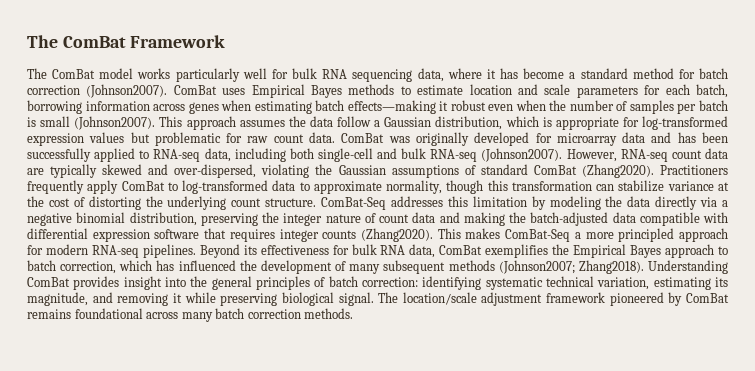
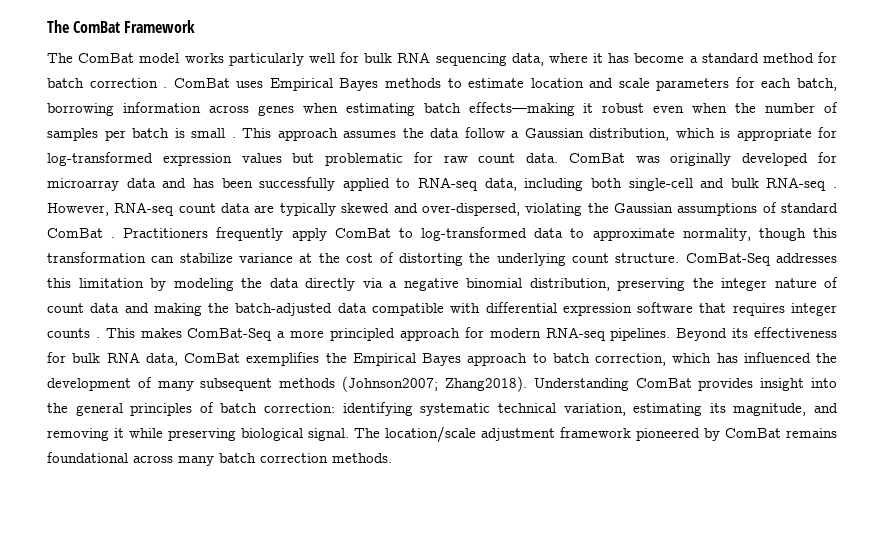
- The ComBat model works particularly well for bulk RNA sequencing data, where it has become a standard method for batch correction (Johnson2007).
+ The ComBat model works particularly well for bulk RNA sequencing data, where it has become a standard method for batch correction .
- ComBat uses Empirical Bayes methods to estimate location and scale parameters for each batch, borrowing information across genes when estimating batch effects—making it robust even when the number of samples per batch is small (Johnson2007).
+ ComBat uses Empirical Bayes methods to estimate location and scale parameters for each batch, borrowing information across genes when estimating batch effects—making it robust even when the number of samples per batch is small .
- ComBat was originally developed for microarray data and has been successfully applied to RNA-seq data, including both single-cell and bulk RNA-seq (Johnson2007).
+ ComBat was originally developed for microarray data and has been successfully applied to RNA-seq data, including both single-cell and bulk RNA-seq .
- However, RNA-seq count data are typically skewed and over-dispersed, violating the Gaussian assumptions of standard ComBat (Zhang2020).
+ However, RNA-seq count data are typically skewed and over-dispersed, violating the Gaussian assumptions of standard ComBat .
- ComBat-Seq addresses this limitation by modeling the data directly via a negative binomial distribution, preserving the integer nature of count data and making the batch-adjusted data compatible with differential expression software that requires integer counts (Zhang2020).
+ ComBat-Seq addresses this limitation by modeling the data directly via a negative binomial distribution, preserving the integer nature of count data and making the batch-adjusted data compatible with differential expression software that requires integer counts .

